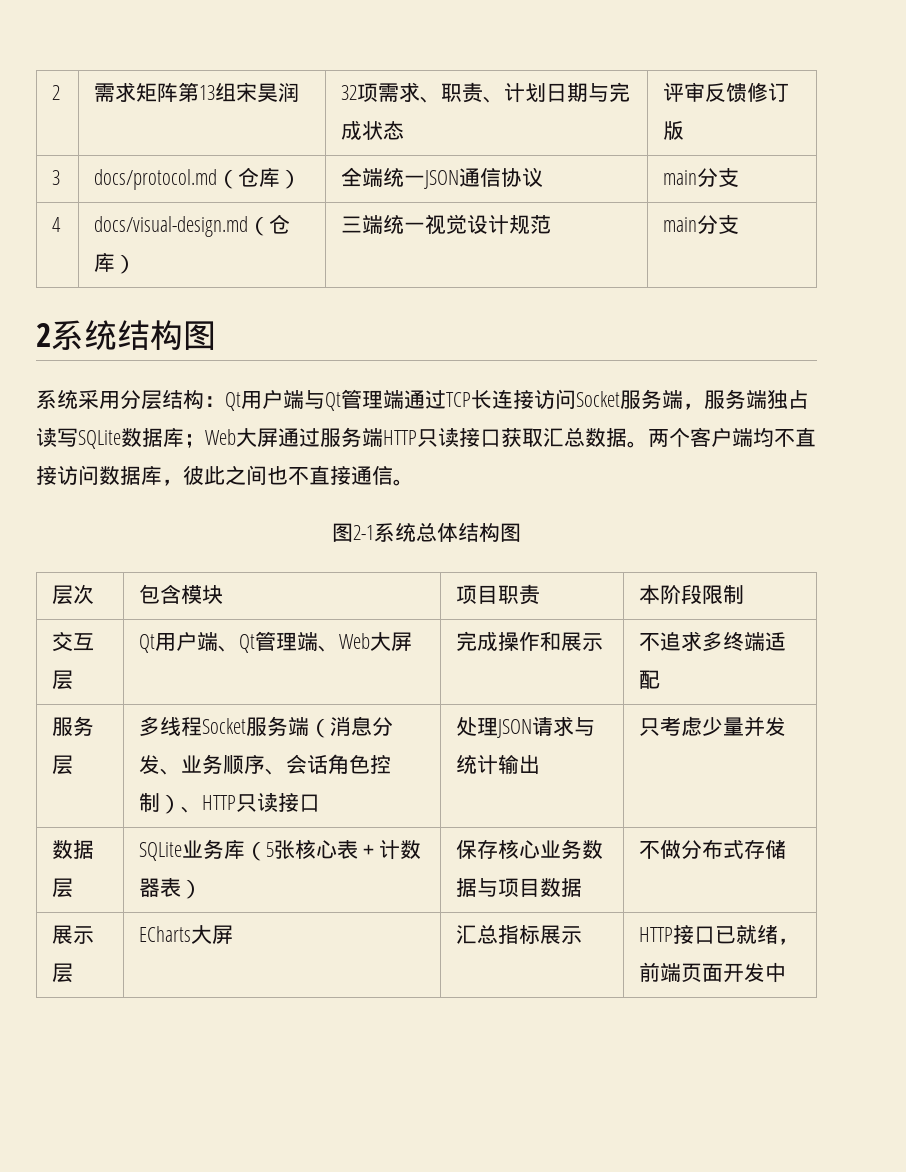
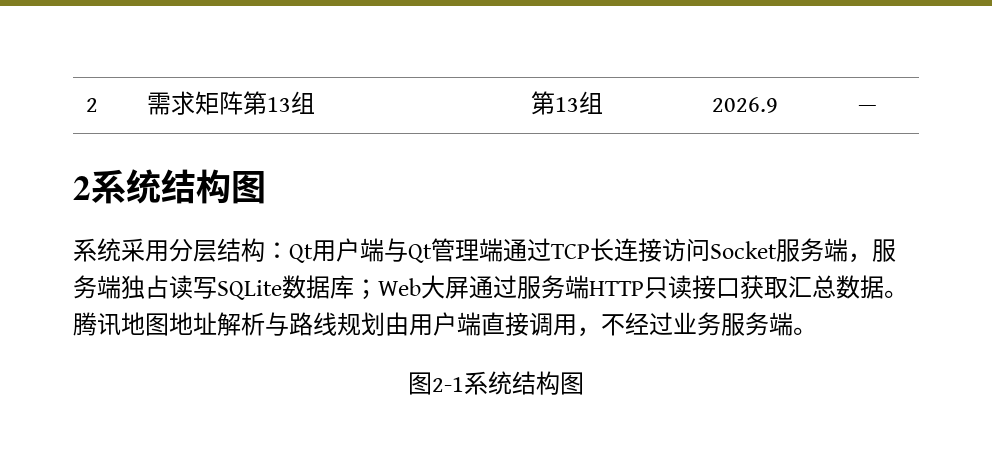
- 2 | 需求矩阵第13组宋昊润 | 32项需求、职责、计划日期与完成状态 | 评审反馈修订版
- 3 | docs/protocol.md（仓库） | 全端统一JSON通信协议 | main分支
- 4 | docs/visual-design.md（仓库） | 三端统一视觉设计规范 | main分支
+ 2 | 需求矩阵第13组 | 第13组 | 2026.9 | —
- 两个客户端均不直接访问数据库，彼此之间也不直接通信。
+ 腾讯地图地址解析与路线规划由用户端直接调用，不经过业务服务端。
- 图2-1系统总体结构图
- 层次 | 包含模块 | 项目职责 | 本阶段限制
- 交互层 | Qt用户端、Qt管理端、Web大屏 | 完成操作和展示 | 不追求多终端适配
- 服务层 | 多线程Socket服务端（消息分发、业务顺序、会话角色控制）、HTTP只读接口 | 处理JSON请求与统计输出 | 只考虑少量并发
- 数据层 | SQLite业务库（5张核心表＋计数器表） | 保存核心业务数据与项目数据 | 不做分布式存储
- 展示层 | ECharts大屏 | 汇总指标展示 | HTTP接口已就绪，前端页面开发中
+ 图2-1系统结构图

